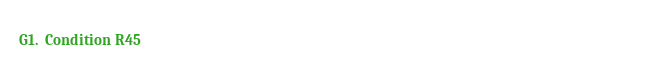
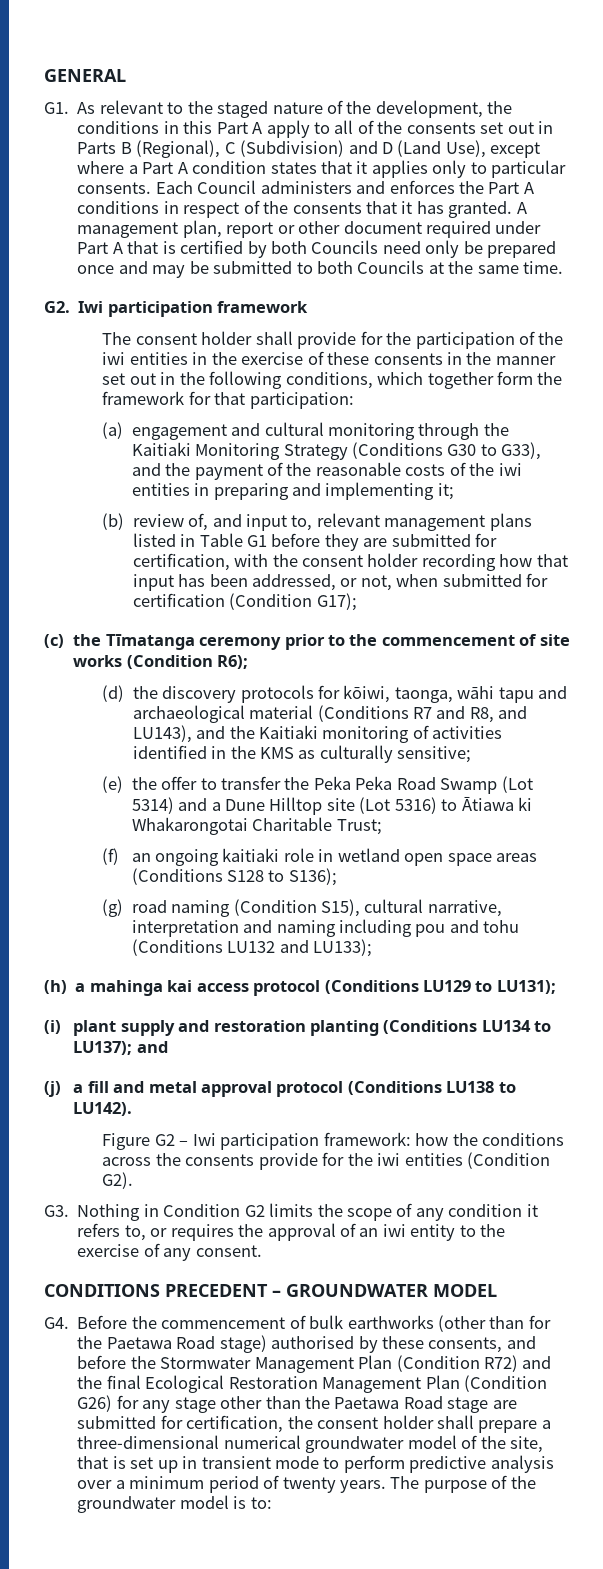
- G1. Condition R45
+ GENERAL
+ G1. As relevant to the staged nature of the development, the conditions in this Part A apply to all of the consents set out in Parts B (Regional), C (Subdivision) and D (Land Use), except where a Part A condition states that it applies only to particular consents. Each Council administers and enforces the Part A conditions in respect of the consents that it has granted. A management plan, report or other document required under Part A that is certified by both Councils need only be prepared once and may be submitted to both Councils at the same time.
+ G2. Iwi participation framework
+ The consent holder shall provide for the participation of the iwi entities in the exercise of these consents in the manner set out in the following conditions, which together form the framework for that participation:
+ (a) engagement and cultural monitoring through the Kaitiaki Monitoring Strategy (Conditions G30 to G33), and the payment of the reasonable costs of the iwi entities in preparing and implementing it;
+ (b) review of, and input to, relevant management plans listed in Table G1 before they are submitted for certification, with the consent holder recording how that input has been addressed, or not, when submitted for certification (Condition G17);
+ (c) the Tīmatanga ceremony prior to the commencement of site works (Condition R6);
+ (d) the discovery protocols for kōiwi, taonga, wāhi tapu and archaeological material (Conditions R7 and R8, and LU143), and the Kaitiaki monitoring of activities identified in the KMS as culturally sensitive;
+ (e) the offer to transfer the Peka Peka Road Swamp (Lot 5314) and a Dune Hilltop site (Lot 5316) to Ātiawa ki Whakarongotai Charitable Trust;
+ (f) an ongoing kaitiaki role in wetland open space areas (Conditions S128 to S136);
+ (g) road naming (Condition S15), cultural narrative, interpretation and naming including pou and tohu (Conditions LU132 and LU133);
+ (h) a mahinga kai access protocol (Conditions LU129 to LU131);
+ (i) plant supply and restoration planting (Conditions LU134 to LU137); and
+ (j) a fill and metal approval protocol (Conditions LU138 to LU142).
+ Figure G2 – Iwi participation framework: how the conditions across the consents provide for the iwi entities (Condition G2).
+ G3. Nothing in Condition G2 limits the scope of any condition it refers to, or requires the approval of an iwi entity to the exercise of any consent.
+ CONDITIONS PRECEDENT – GROUNDWATER MODEL
+ G4. Before the commencement of bulk earthworks (other than for the Paetawa Road stage) authorised by these consents, and before the Stormwater Management Plan (Condition R72) and the final Ecological Restoration Management Plan (Condition G26) for any stage other than the Paetawa Road stage are submitted for certification, the consent holder shall prepare a three-dimensional numerical groundwater model of the site, that is set up in transient mode to perform predictive analysis over a minimum period of twenty years. The purpose of the groundwater model is to:

